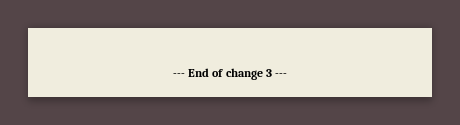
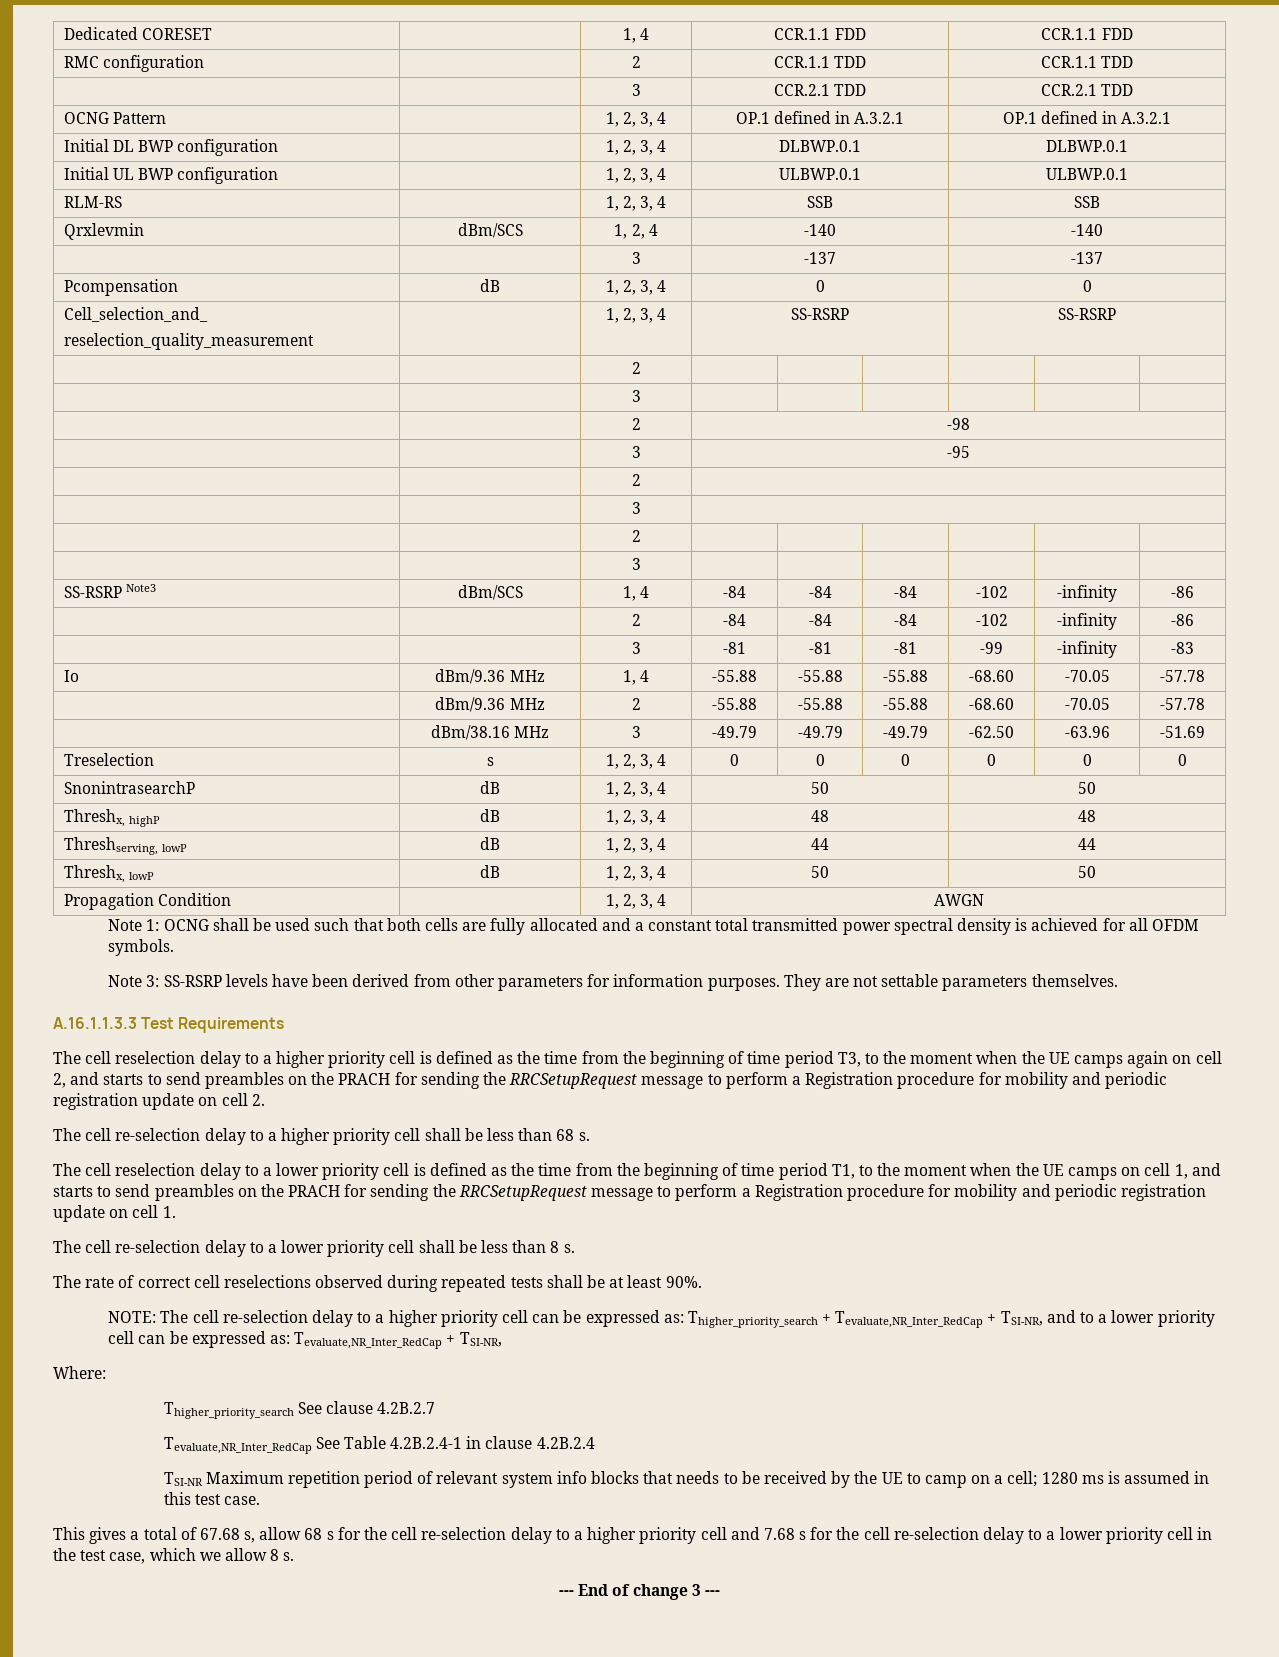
+ Dedicated CORESET | | 1, 4 | CCR.1.1 FDD | CCR.1.1 FDD
+ RMC configuration | | 2 | CCR.1.1 TDD | CCR.1.1 TDD
+ | | 3 | CCR.2.1 TDD | CCR.2.1 TDD
+ OCNG Pattern | | 1, 2, 3, 4 | OP.1 defined in A.3.2.1 | OP.1 defined in A.3.2.1
+ Initial DL BWP configuration | | 1, 2, 3, 4 | DLBWP.0.1 | DLBWP.0.1
+ Initial UL BWP configuration | | 1, 2, 3, 4 | ULBWP.0.1 | ULBWP.0.1
+ RLM-RS | | 1, 2, 3, 4 | SSB | SSB
+ Qrxlevmin | dBm/SCS | 1, 2, 4 | -140 | -140
+ | | 3 | -137 | -137
+ Pcompensation | dB | 1, 2, 3, 4 | 0 | 0
+ Cell_selection_and_
+ reselection_quality_measurement | | 1, 2, 3, 4 | SS-RSRP | SS-RSRP
+ | | 2 | | | | | |
+ | | 3 | | | | | |
+ | | 2 | -98
+ | | 3 | -95
+ | | 2 |
+ | | 3 |
+ | | 2 | | | | | |
+ | | 3 | | | | | |
+ SS-RSRP Note3 | dBm/SCS | 1, 4 | -84 | -84 | -84 | -102 | -infinity | -86
+ | | 2 | -84 | -84 | -84 | -102 | -infinity | -86
+ | | 3 | -81 | -81 | -81 | -99 | -infinity | -83
+ Io | dBm/9.36 MHz | 1, 4 | -55.88 | -55.88 | -55.88 | -68.60 | -70.05 | -57.78
+ | dBm/9.36 MHz | 2 | -55.88 | -55.88 | -55.88 | -68.60 | -70.05 | -57.78
+ | dBm/38.16 MHz | 3 | -49.79 | -49.79 | -49.79 | -62.50 | -63.96 | -51.69
+ Treselection | s | 1, 2, 3, 4 | 0 | 0 | 0 | 0 | 0 | 0
+ SnonintrasearchP | dB | 1, 2, 3, 4 | 50 | 50
+ Threshx, highP | dB | 1, 2, 3, 4 | 48 | 48
+ Threshserving, lowP | dB | 1, 2, 3, 4 | 44 | 44
+ Threshx, lowP | dB | 1, 2, 3, 4 | 50 | 50
+ Propagation Condition | | 1, 2, 3, 4 | AWGN
+ Note 1: OCNG shall be used such that both cells are fully allocated and a constant total transmitted power spectral density is achieved for all OFDM symbols.
+ Note 3: SS-RSRP levels have been derived from other parameters for information purposes. They are not settable parameters themselves.
+ A.16.1.1.3.3 Test Requirements
+ The cell reselection delay to a higher priority cell is defined as the time from the beginning of time period T3, to the moment when the UE camps again on cell 2, and starts to send preambles on the PRACH for sending the RRCSetupRequest message to perform a Registration procedure for mobility and periodic registration update on cell 2.
+ The cell re-selection delay to a higher priority cell shall be less than 68 s.
+ The cell reselection delay to a lower priority cell is defined as the time from the beginning of time period T1, to the moment when the UE camps on cell 1, and starts to send preambles on the PRACH for sending the RRCSetupRequest message to perform a Registration procedure for mobility and periodic registration update on cell 1.
+ The cell re-selection delay to a lower priority cell shall be less than 8 s.
+ The rate of correct cell reselections observed during repeated tests shall be at least 90%.
+ NOTE: The cell re-selection delay to a higher priority cell can be expressed as: Thigher_priority_search + Tevaluate,NR_Inter_RedCap + TSI-NR, and to a lower priority cell can be expressed as: Tevaluate,NR_Inter_RedCap + TSI-NR,
+ Where:
+ Thigher_priority_search See clause 4.2B.2.7
+ Tevaluate,NR_Inter_RedCap See Table 4.2B.2.4-1 in clause 4.2B.2.4
+ TSI-NR Maximum repetition period of relevant system info blocks that needs to be received by the UE to camp on a cell; 1280 ms is assumed in this test case.
+ This gives a total of 67.68 s, allow 68 s for the cell re-selection delay to a higher priority cell and 7.68 s for the cell re-selection delay to a lower priority cell in the test case, which we allow 8 s.

